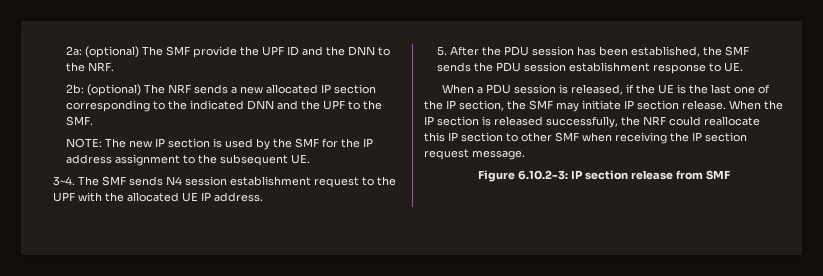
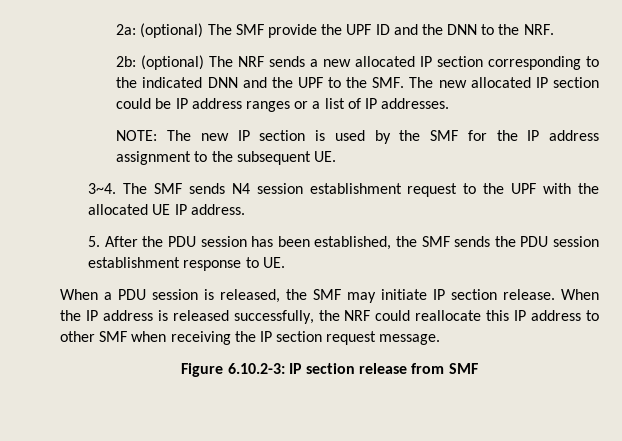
- 2b: (optional) The NRF sends a new allocated IP section corresponding to the indicated DNN and the UPF to the SMF.
+ 2b: (optional) The NRF sends a new allocated IP section corresponding to the indicated DNN and the UPF to the SMF. The new allocated IP section could be IP address ranges or a list of IP addresses.
- When a PDU session is released, if the UE is the last one of the IP section, the SMF may initiate IP section release.
+ When a PDU session is released, the SMF may initiate IP section release.
- When the IP section is released successfully, the NRF could reallocate this IP section to other SMF when receiving the IP section request message.
+ When the IP address is released successfully, the NRF could reallocate this IP address to other SMF when receiving the IP section request message.

